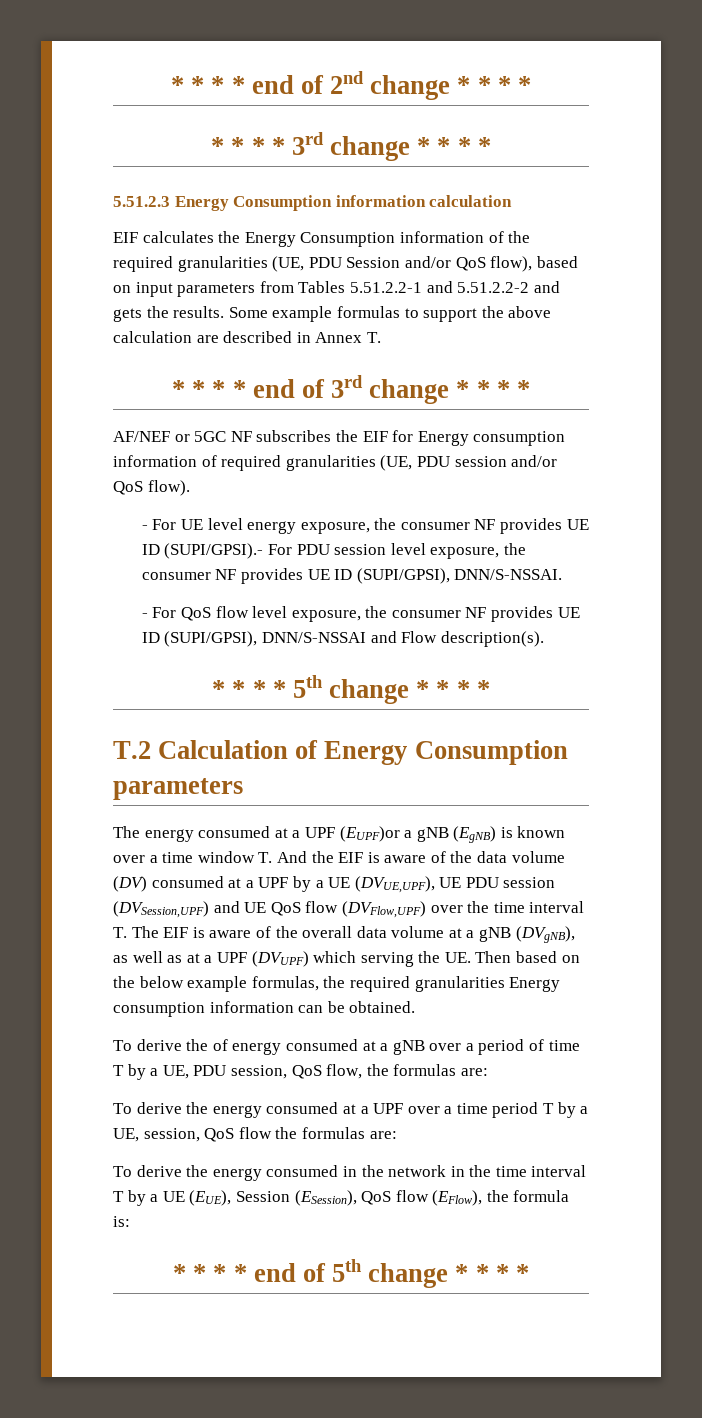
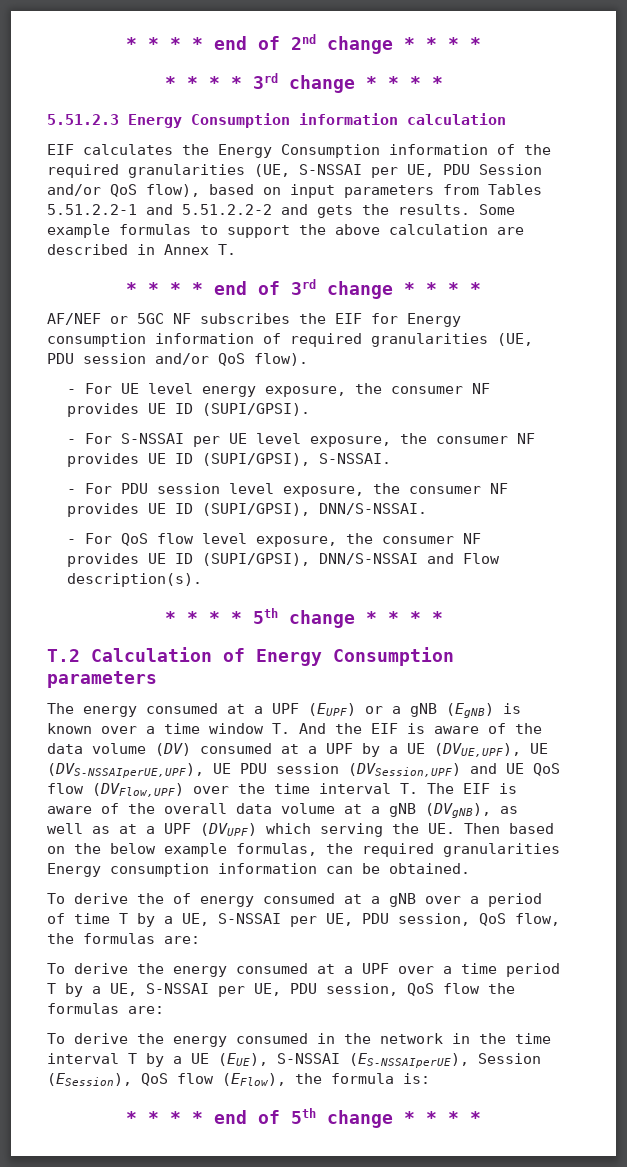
- EIF calculates the Energy Consumption information of the required granularities (UE, PDU Session and/or QoS flow), based on input parameters from Tables 5.51.2.2-1 and 5.51.2.2-2 and gets the results.
+ EIF calculates the Energy Consumption information of the required granularities (UE, S-NSSAI per UE, PDU Session and/or QoS flow), based on input parameters from Tables 5.51.2.2-1 and 5.51.2.2-2 and gets the results.
- - For UE level energy exposure, the consumer NF provides UE ID (SUPI/GPSI).- For PDU session level exposure, the consumer NF provides UE ID (SUPI/GPSI), DNN/S-NSSAI.
+ - For UE level energy exposure, the consumer NF provides UE ID (SUPI/GPSI).
+ - For S-NSSAI per UE level exposure, the consumer NF provides UE ID (SUPI/GPSI), S-NSSAI.
+ - For PDU session level exposure, the consumer NF provides UE ID (SUPI/GPSI), DNN/S-NSSAI.
- The energy consumed at a UPF (EUPF)or a gNB (EgNB) is known over a time window T. And the EIF is aware of the data volume (DV) consumed at a UPF by a UE (DVUE,UPF), UE PDU session (DVSession,UPF) and UE QoS flow (DVFlow,UPF) over the time interval T. The EIF is aware of the overall data volume at a gNB (DVgNB), as well as at a UPF (DVUPF) which serving the UE. Then based on the below example formulas, the required granularities Energy consumption information can be obtained.
+ The energy consumed at a UPF (EUPF) or a gNB (EgNB) is known over a time window T. And the EIF is aware of the data volume (DV) consumed at a UPF by a UE (DVUE,UPF), UE (DVS-NSSAIperUE,UPF), UE PDU session (DVSession,UPF) and UE QoS flow (DVFlow,UPF) over the time interval T. The EIF is aware of the overall data volume at a gNB (DVgNB), as well as at a UPF (DVUPF) which serving the UE. Then based on the below example formulas, the required granularities Energy consumption information can be obtained.
- To derive the of energy consumed at a gNB over a period of time T by a UE, PDU session, QoS flow, the formulas are:
+ To derive the of energy consumed at a gNB over a period of time T by a UE, S-NSSAI per UE, PDU session, QoS flow, the formulas are:
- To derive the energy consumed at a UPF over a time period T by a UE, session, QoS flow the formulas are:
+ To derive the energy consumed at a UPF over a time period T by a UE, S-NSSAI per UE, PDU session, QoS flow the formulas are:
- To derive the energy consumed in the network in the time interval T by a UE (EUE), Session (ESession), QoS flow (EFlow), the formula is:
+ To derive the energy consumed in the network in the time interval T by a UE (EUE), S-NSSAI (ES-NSSAIperUE), Session (ESession), QoS flow (EFlow), the formula is:

